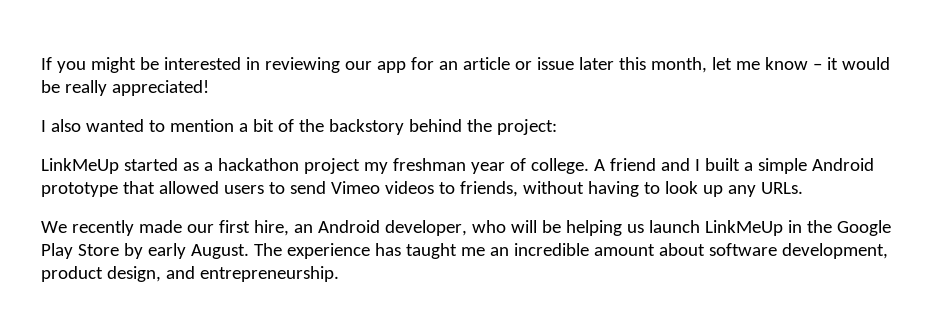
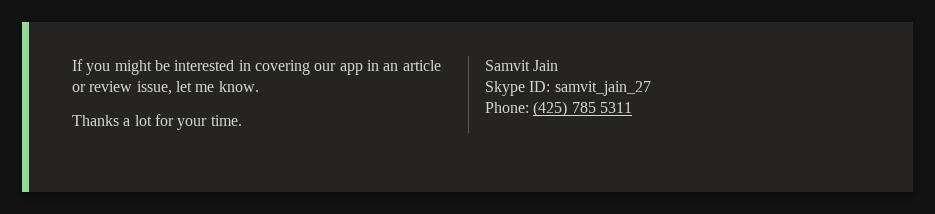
- If you might be interested in reviewing our app for an article or issue later this month, let me know – it would be really appreciated!
- I also wanted to mention a bit of the backstory behind the project:
- LinkMeUp started as a hackathon project my freshman year of college. A friend and I built a simple Android prototype that allowed users to send Vimeo videos to friends, without having to look up any URLs.
- We recently made our first hire, an Android developer, who will be helping us launch LinkMeUp in the Google Play Store by early August. The experience has taught me an incredible amount about software development, product design, and entrepreneurship.
+ If you might be interested in covering our app in an article or review issue, let me know.
+ Thanks a lot for your time.
+ Samvit Jain
+ Skype ID: samvit_jain_27
+ Phone: (425) 785 5311

